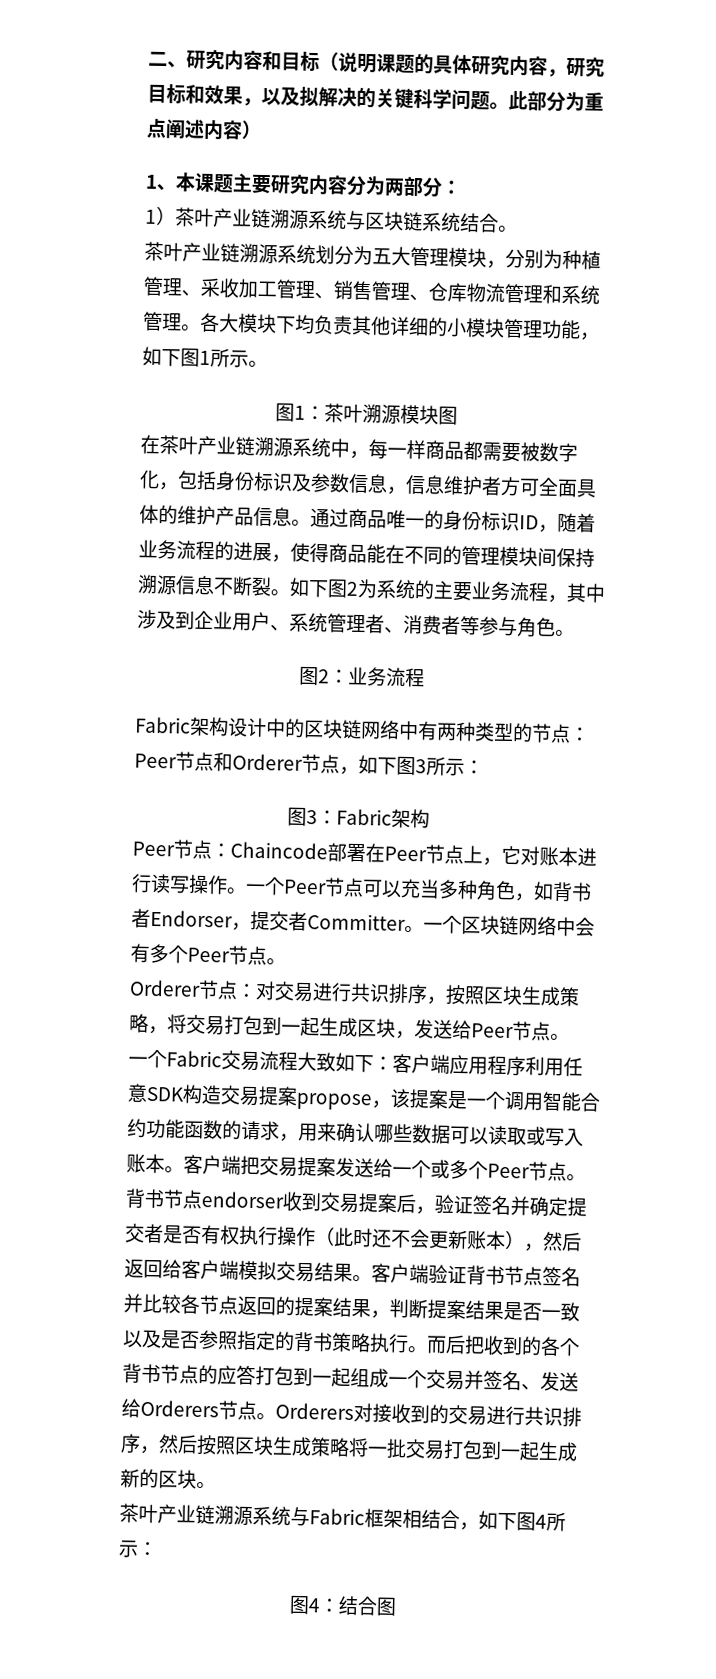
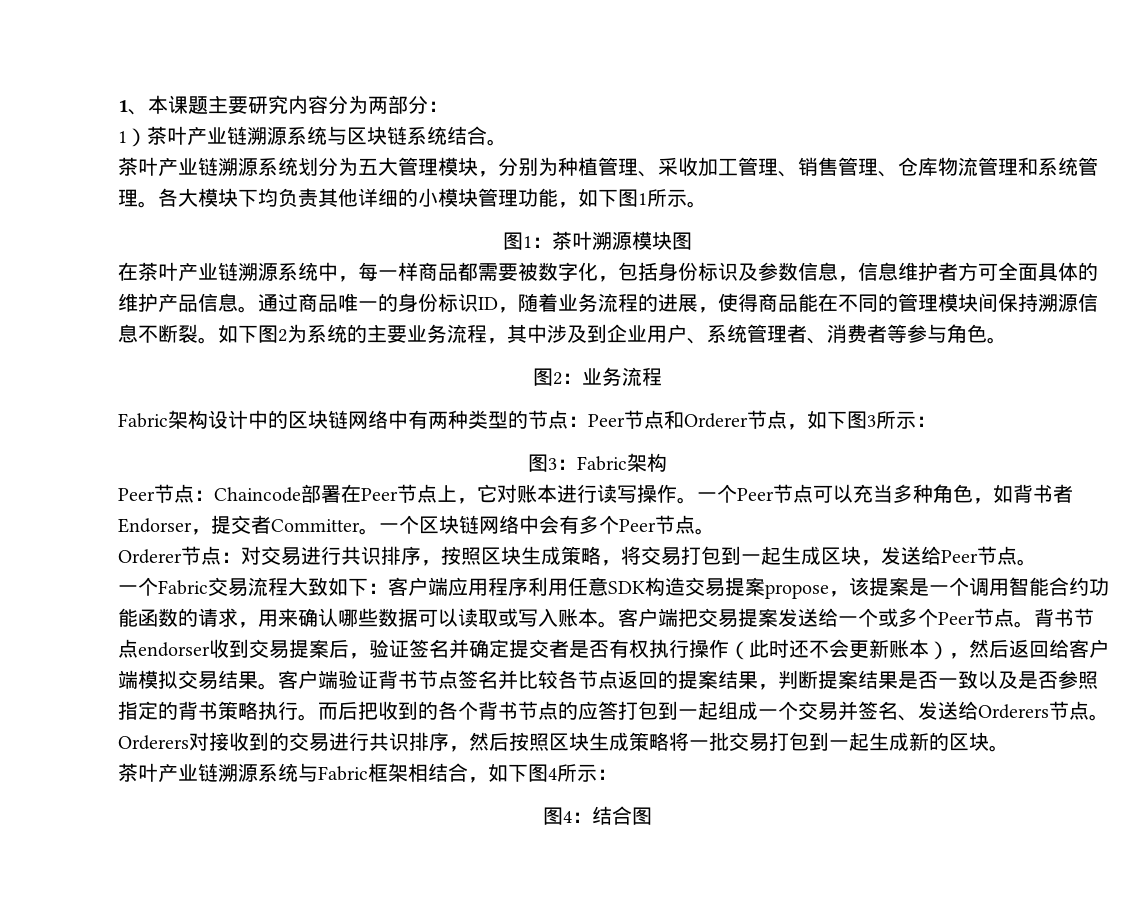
- 二、研究内容和目标（说明课题的具体研究内容，研究目标和效果，以及拟解决的关键科学问题。此部分为重点阐述内容）

